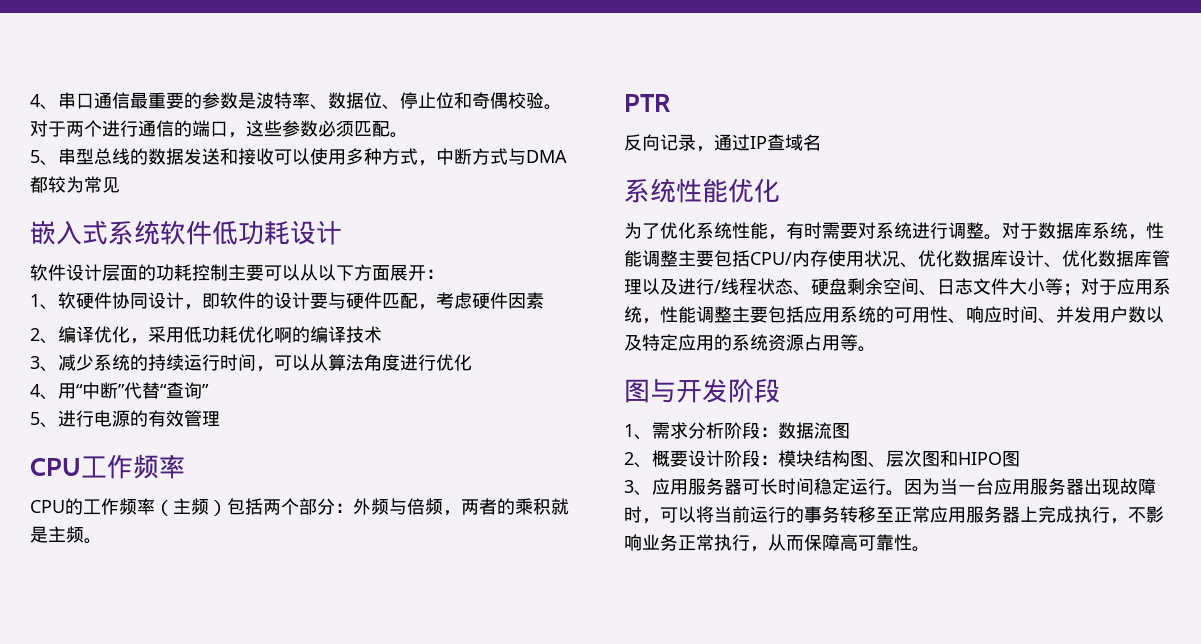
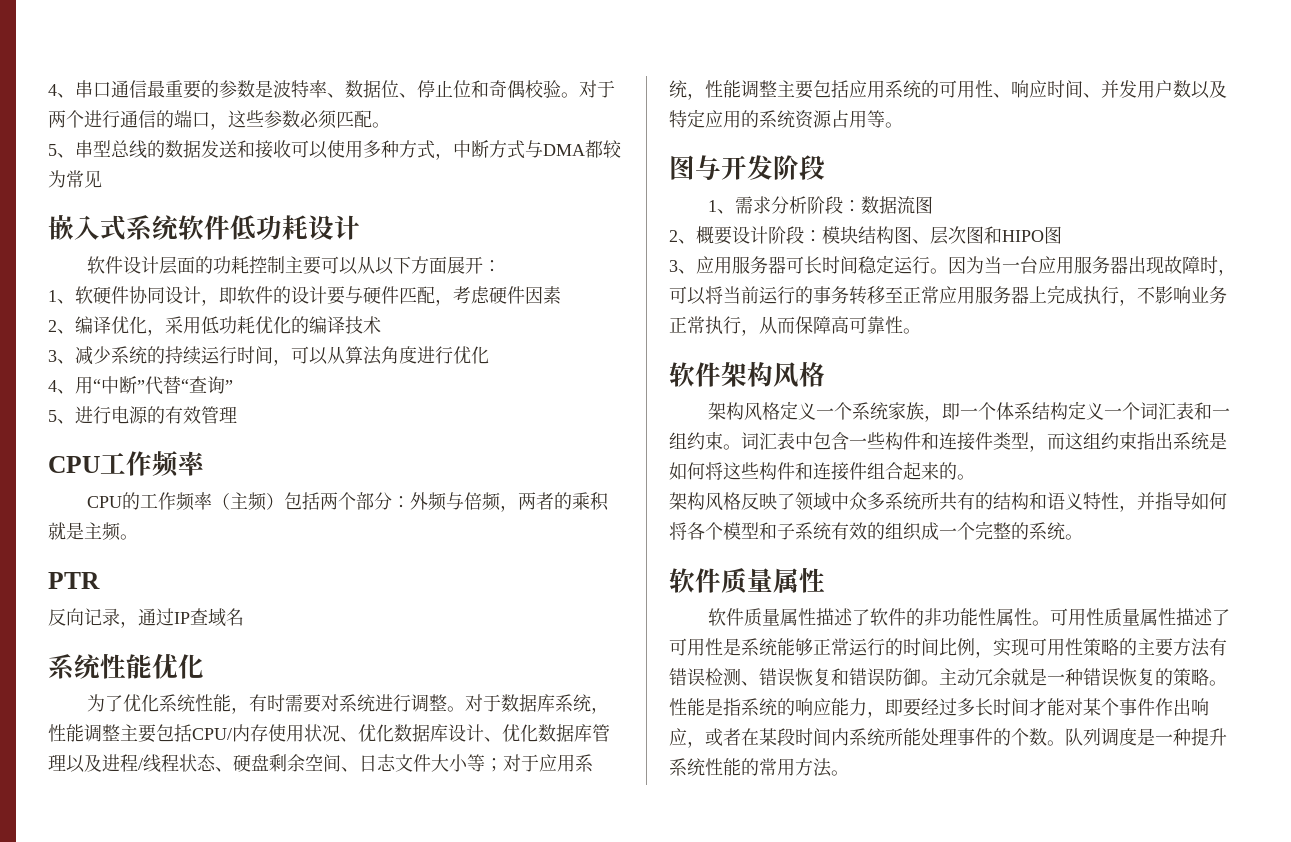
- 2、编译优化，采用低功耗优化啊的编译技术
+ 2、编译优化，采用低功耗优化的编译技术
- 对于数据库系统，性能调整主要包括CPU/内存使用状况、优化数据库设计、优化数据库管理以及进行/线程状态、硬盘剩余空间、日志文件大小等；对于应用系统，性能调整主要包括应用系统的可用性、响应时间、并发用户数以及特定应用的系统资源占用等。
+ 对于数据库系统，性能调整主要包括CPU/内存使用状况、优化数据库设计、优化数据库管理以及进程/线程状态、硬盘剩余空间、日志文件大小等；对于应用系统，性能调整主要包括应用系统的可用性、响应时间、并发用户数以及特定应用的系统资源占用等。
+ 软件架构风格
+ 架构风格定义一个系统家族，即一个体系结构定义一个词汇表和一组约束。词汇表中包含一些构件和连接件类型，而这组约束指出系统是如何将这些构件和连接件组合起来的。
+ 架构风格反映了领域中众多系统所共有的结构和语义特性，并指导如何将各个模型和子系统有效的组织成一个完整的系统。
+ 软件质量属性
+ 软件质量属性描述了软件的非功能性属性。可用性质量属性描述了可用性是系统能够正常运行的时间比例，实现可用性策略的主要方法有错误检测、错误恢复和错误防御。主动冗余就是一种错误恢复的策略。性能是指系统的响应能力，即要经过多长时间才能对某个事件作出响应，或者在某段时间内系统所能处理事件的个数。队列调度是一种提升系统性能的常用方法。

